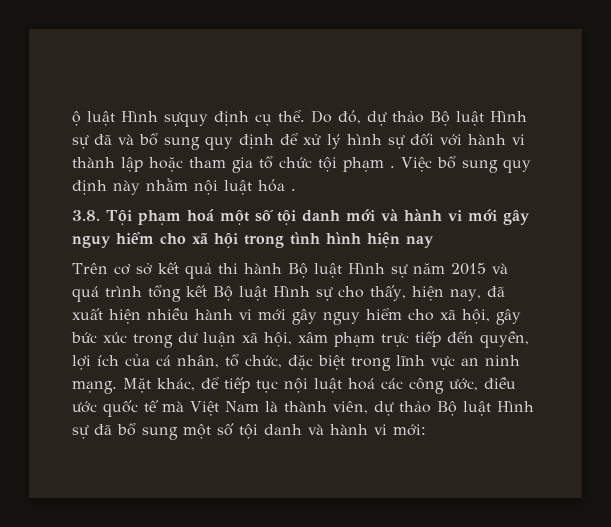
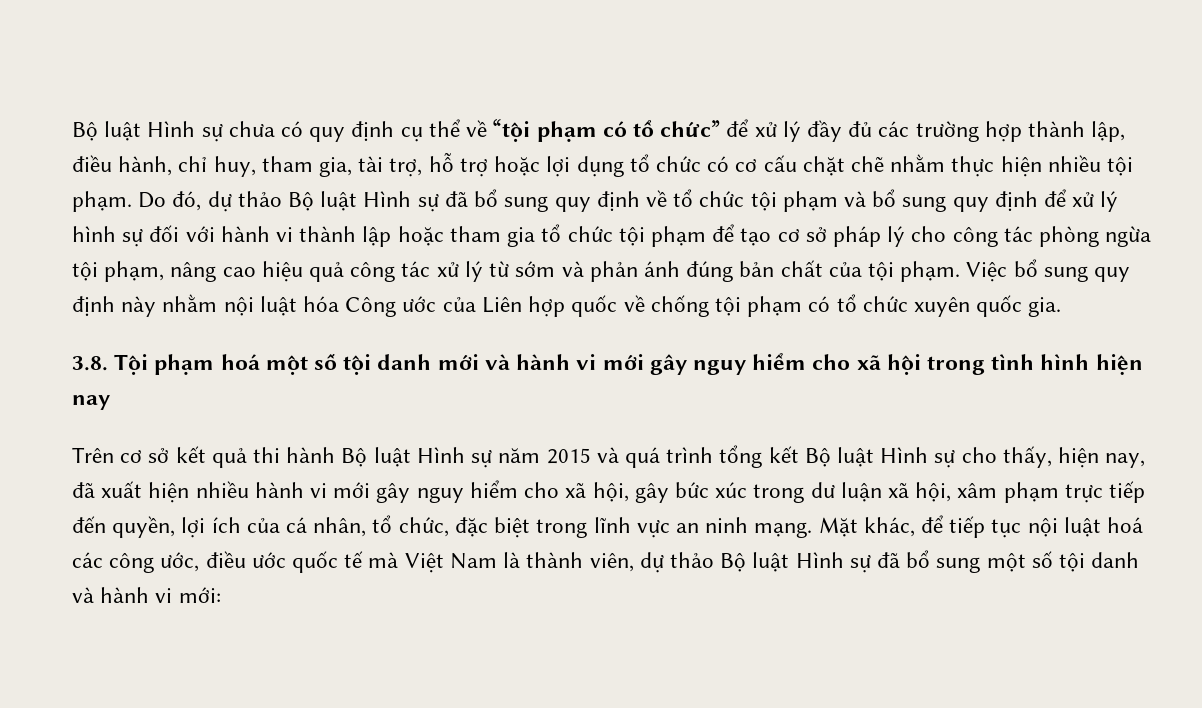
- ộ luật Hình sựquy định cụ thể.
+ Bộ luật Hình sự chưa có quy định cụ thể về “tội phạm có tổ chức” để xử lý đầy đủ các trường hợp thành lập, điều hành, chỉ huy, tham gia, tài trợ, hỗ trợ hoặc lợi dụng tổ chức có cơ cấu chặt chẽ nhằm thực hiện nhiều tội phạm.
- Do đó, dự thảo Bộ luật Hình sự đã và bổ sung quy định để xử lý hình sự đối với hành vi thành lập hoặc tham gia tổ chức tội phạm .
+ Do đó, dự thảo Bộ luật Hình sự đã bổ sung quy định về tổ chức tội phạm và bổ sung quy định để xử lý hình sự đối với hành vi thành lập hoặc tham gia tổ chức tội phạm để tạo cơ sở pháp lý cho công tác phòng ngừa tội phạm, nâng cao hiệu quả công tác xử lý từ sớm và phản ánh đúng bản chất của tội phạm.
- Việc bổ sung quy định này nhằm nội luật hóa .
+ Việc bổ sung quy định này nhằm nội luật hóa Công ước của Liên hợp quốc về chống tội phạm có tổ chức xuyên quốc gia.

